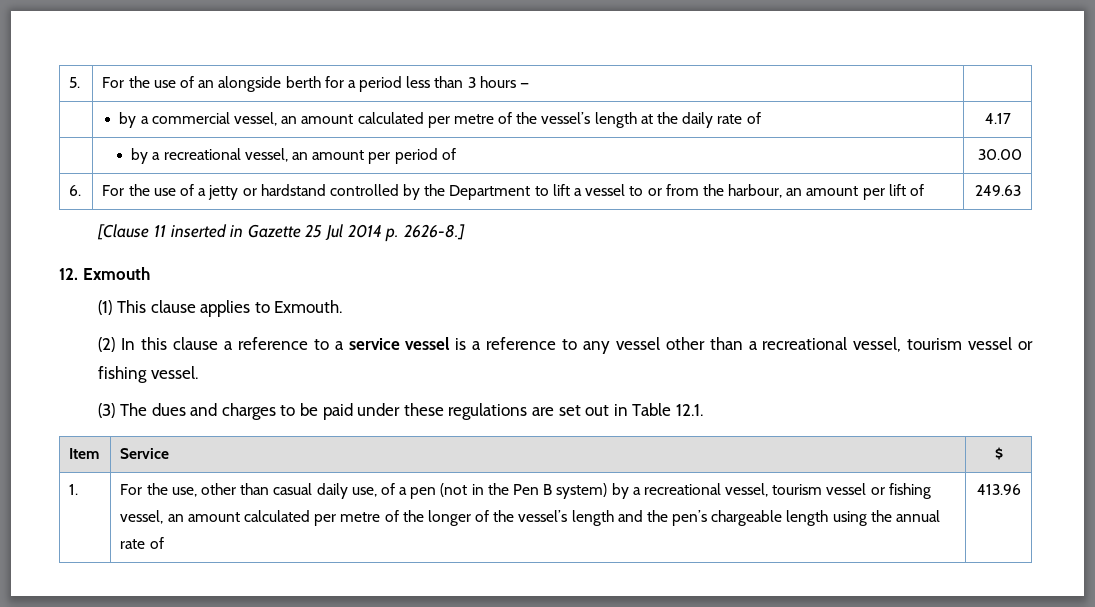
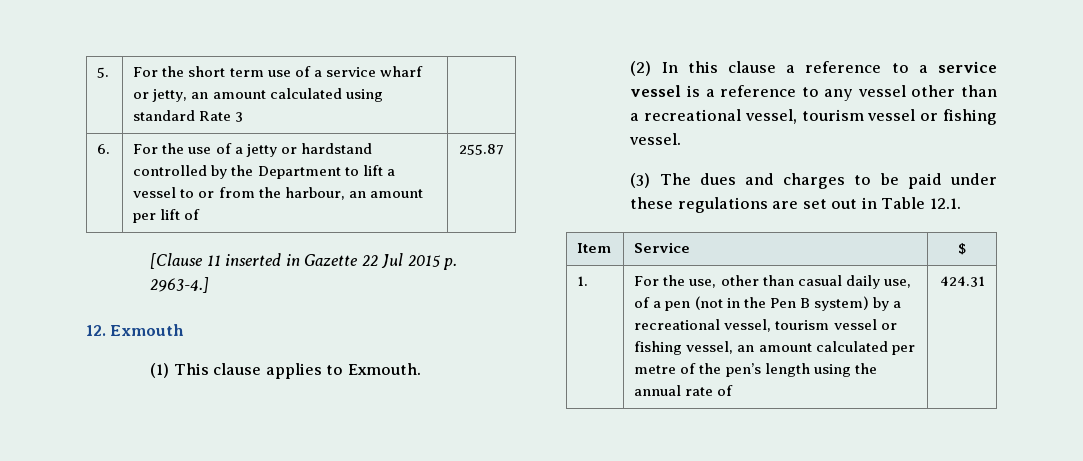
- 5. | For the use of an alongside berth for a period less than 3 hours — |
- | by a commercial vessel, an amount calculated per metre of the vessel’s length at the daily rate of | 4.17
- | by a recreational vessel, an amount per period of | 30.00
+ 5. | For the short term use of a service wharf or jetty, an amount calculated using standard Rate 3 |
- 6. | For the use of a jetty or hardstand controlled by the Department to lift a vessel to or from the harbour, an amount per lift of | 249.63
+ 6. | For the use of a jetty or hardstand controlled by the Department to lift a vessel to or from the harbour, an amount per lift of | 255.87
- [Clause 11 inserted in Gazette 25 Jul 2014 p. 2626-8.]
+ [Clause 11 inserted in Gazette 22 Jul 2015 p. 2963-4.]
- For the use, other than casual daily use, of a pen (not in the Pen B system) by a recreational vessel, tourism vessel or fishing vessel, an amount calculated per metre of the longer of the vessel’s length and the pen’s chargeable length using the annual rate of
+ For the use, other than casual daily use, of a pen (not in the Pen B system) by a recreational vessel, tourism vessel or fishing vessel, an amount calculated per metre of the pen’s length using the annual rate of
- 413.96
+ 424.31

